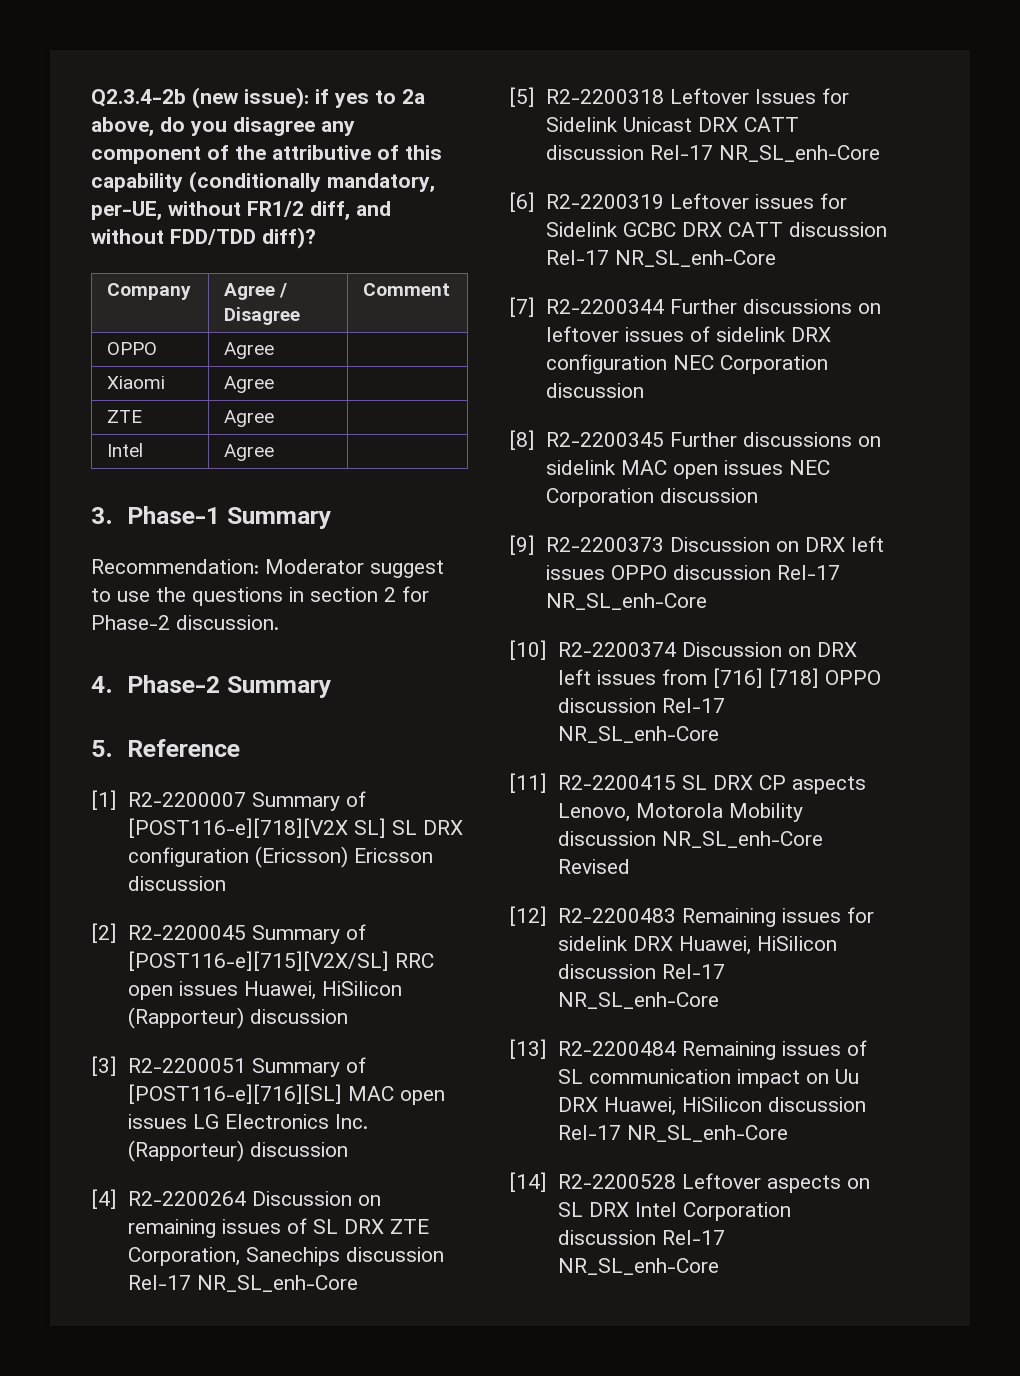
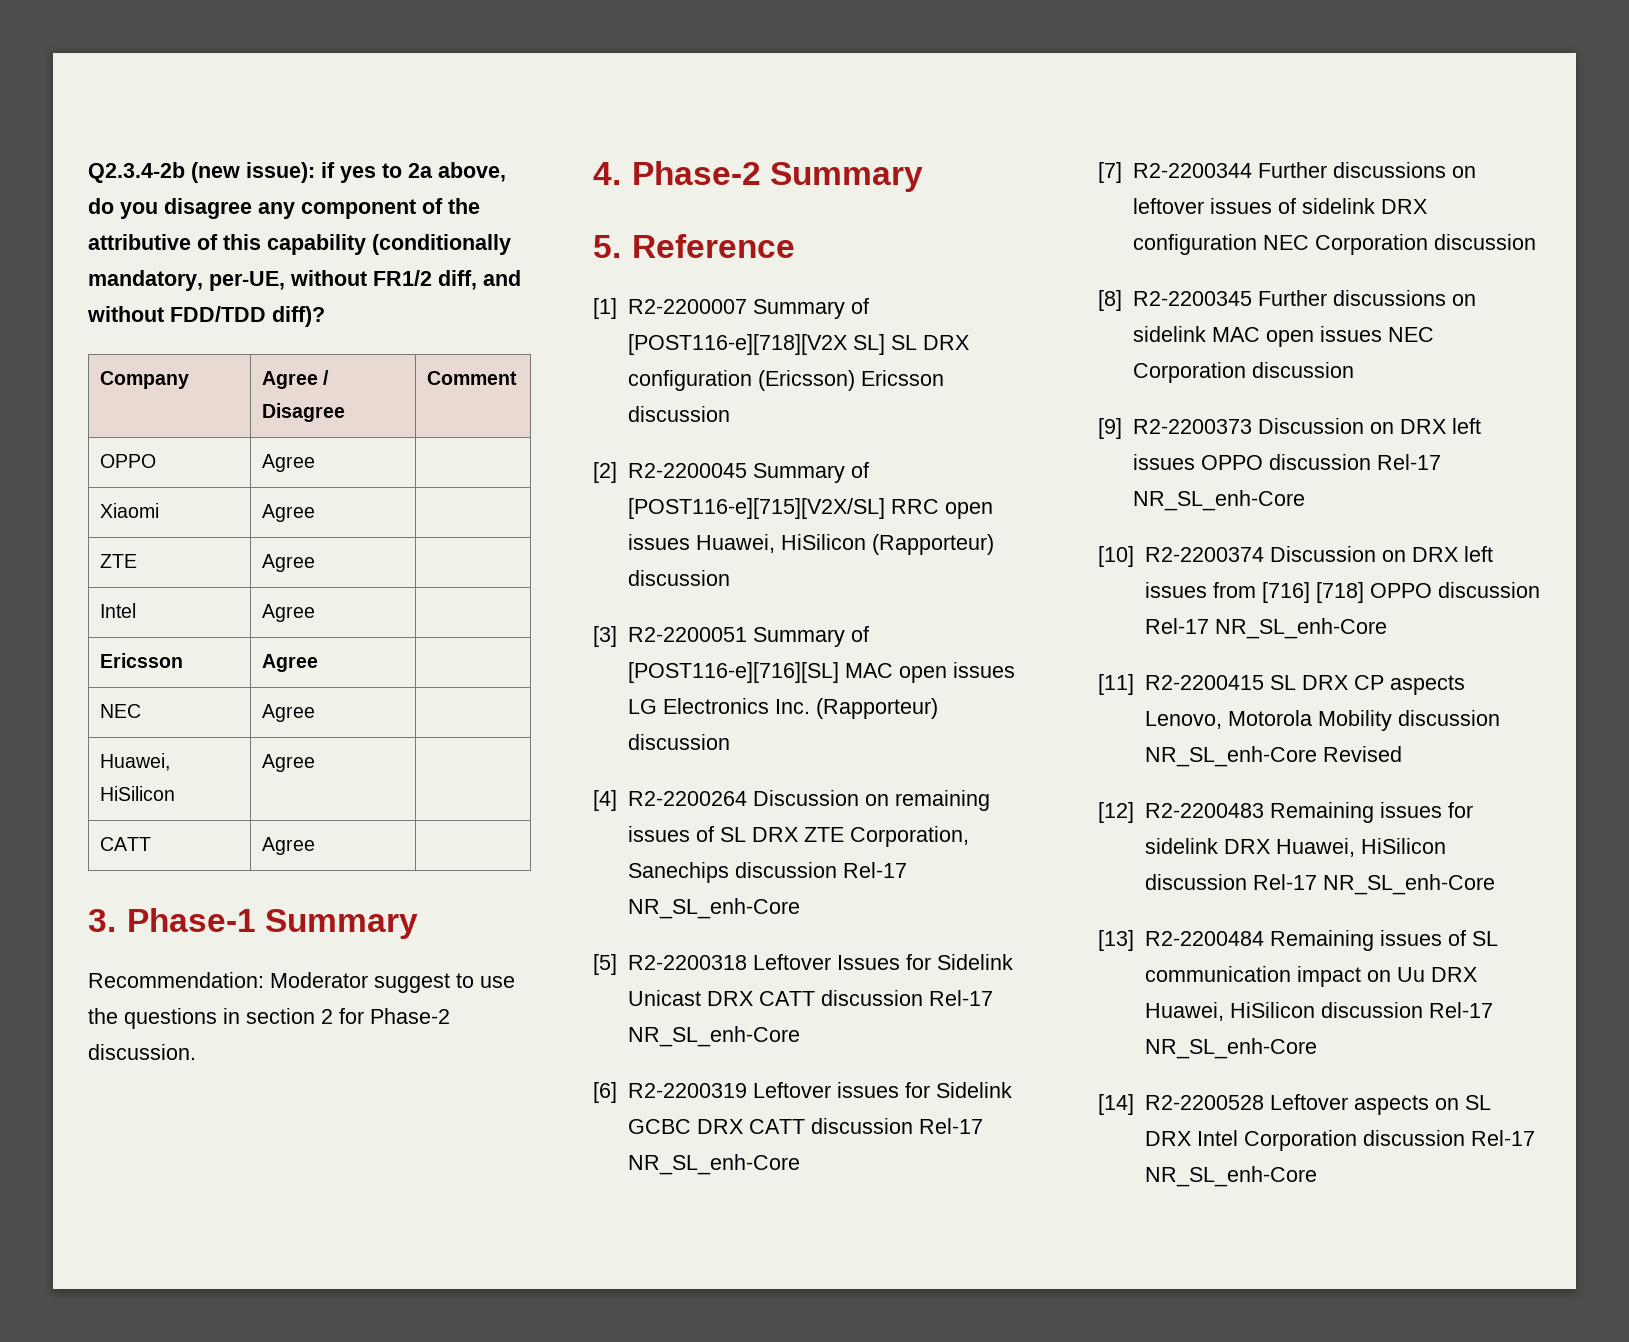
+ Ericsson | Agree |
+ NEC | Agree |
+ Huawei, HiSilicon | Agree |
+ CATT | Agree |

